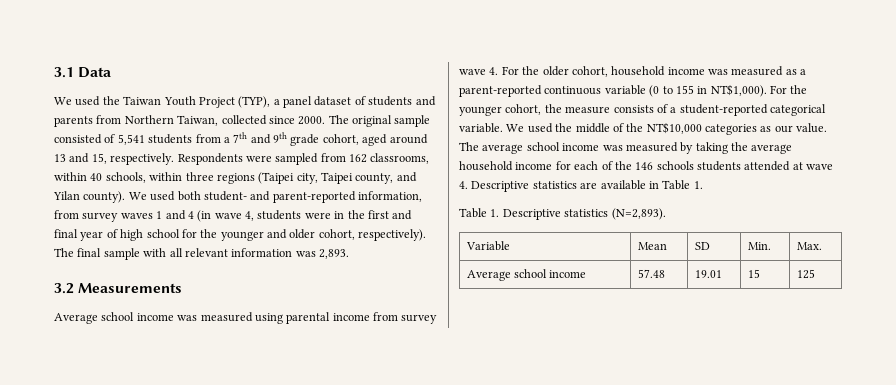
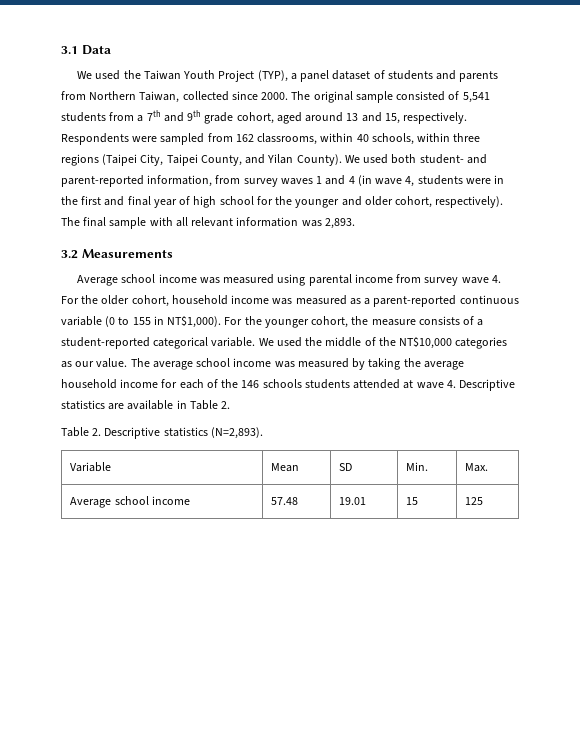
- Respondents were sampled from 162 classrooms, within 40 schools, within three regions (Taipei city, Taipei county, and Yilan county).
+ Respondents were sampled from 162 classrooms, within 40 schools, within three regions (Taipei City, Taipei County, and Yilan County).
- The average school income was measured by taking the average household income for each of the 146 schools students attended at wave 4. Descriptive statistics are available in Table 1.
- Table 1. Descriptive statistics (N=2,893).
+ The average school income was measured by taking the average household income for each of the 146 schools students attended at wave 4. Descriptive statistics are available in Table 2.
+ Table 2. Descriptive statistics (N=2,893).

